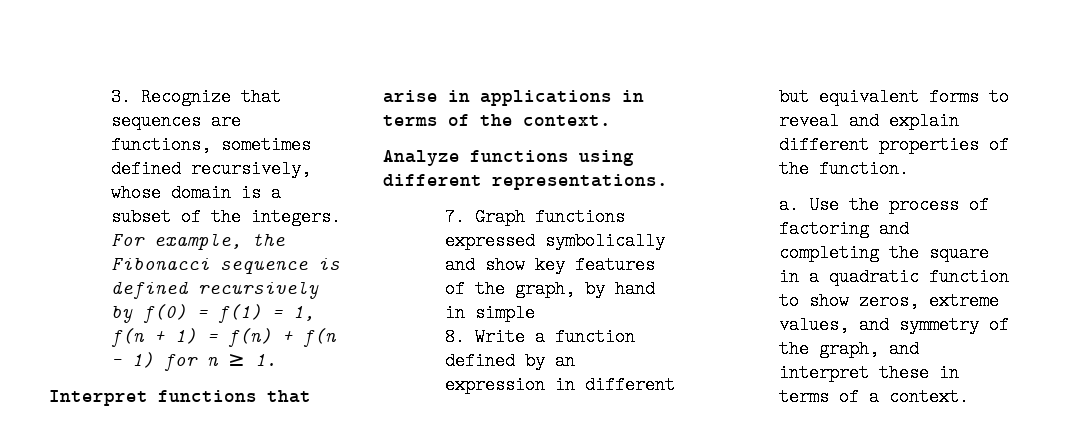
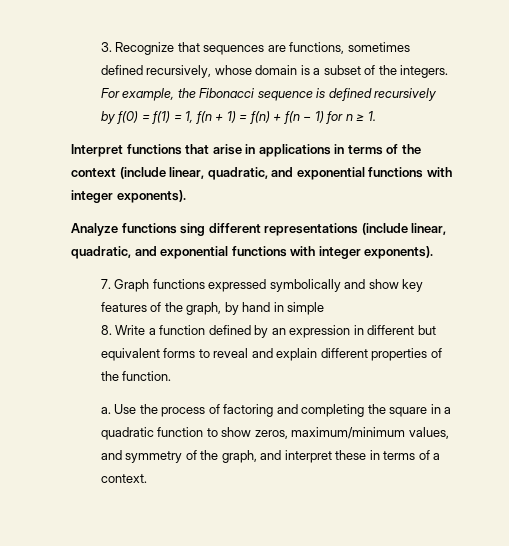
- Interpret functions that arise in applications in terms of the context.
- Analyze functions using different representations.
+ Interpret functions that arise in applications in terms of the context (include linear, quadratic, and exponential functions with integer exponents).
+ Analyze functions sing different representations (include linear, quadratic, and exponential functions with integer exponents).
- Use the process of factoring and completing the square in a quadratic function to show zeros, extreme values, and symmetry of the graph, and interpret these in terms of a context.
+ Use the process of factoring and completing the square in a quadratic function to show zeros, maximum/minimum values, and symmetry of the graph, and interpret these in terms of a context.

